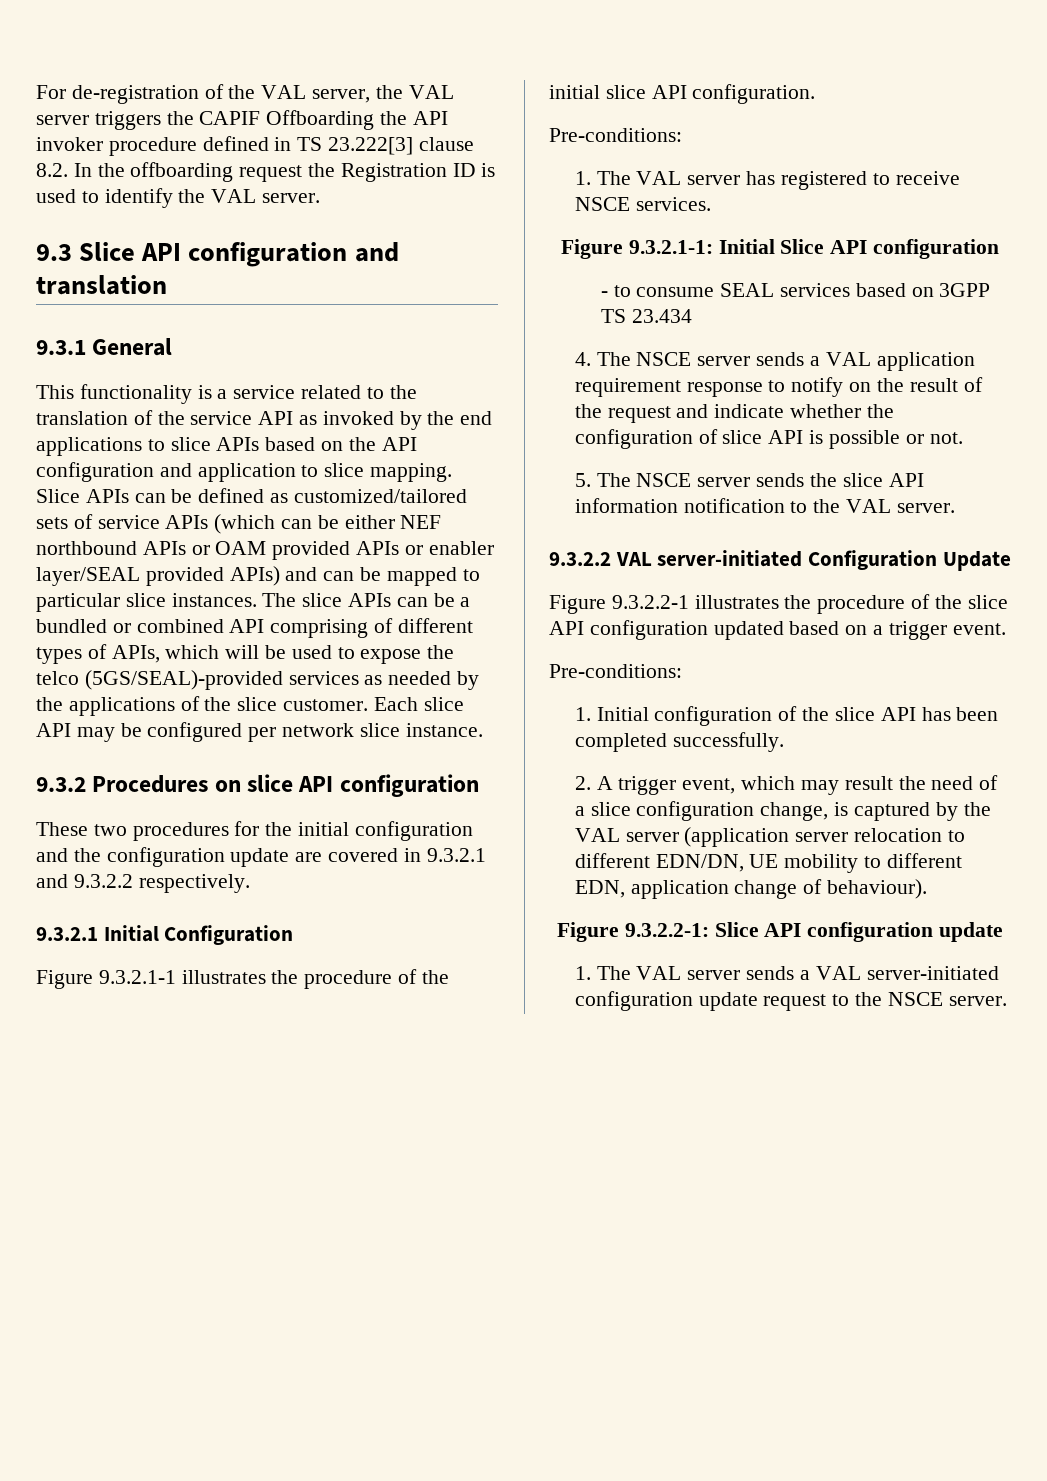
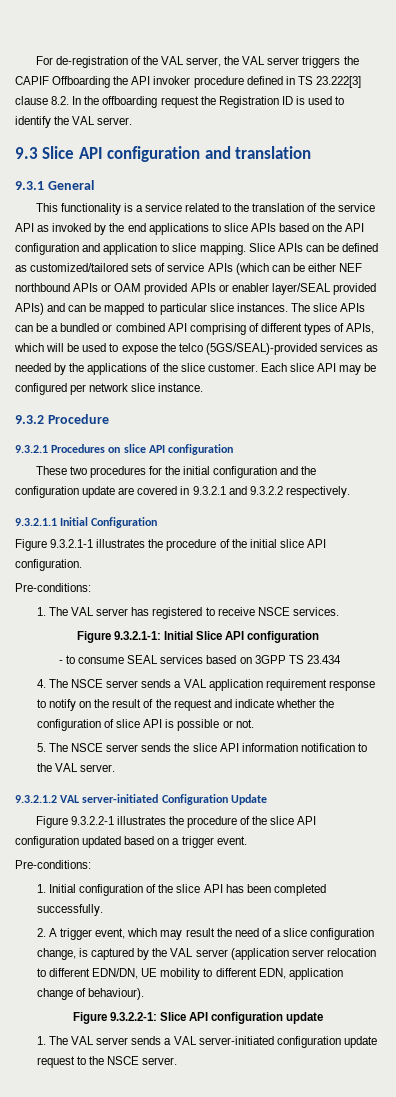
- 9.3.2 Procedures on slice API configuration
+ 9.3.2 Procedure
+ 9.3.2.1 Procedures on slice API configuration
- 9.3.2.1 Initial Configuration
+ 9.3.2.1.1 Initial Configuration
- 9.3.2.2 VAL server-initiated Configuration Update
+ 9.3.2.1.2 VAL server-initiated Configuration Update

